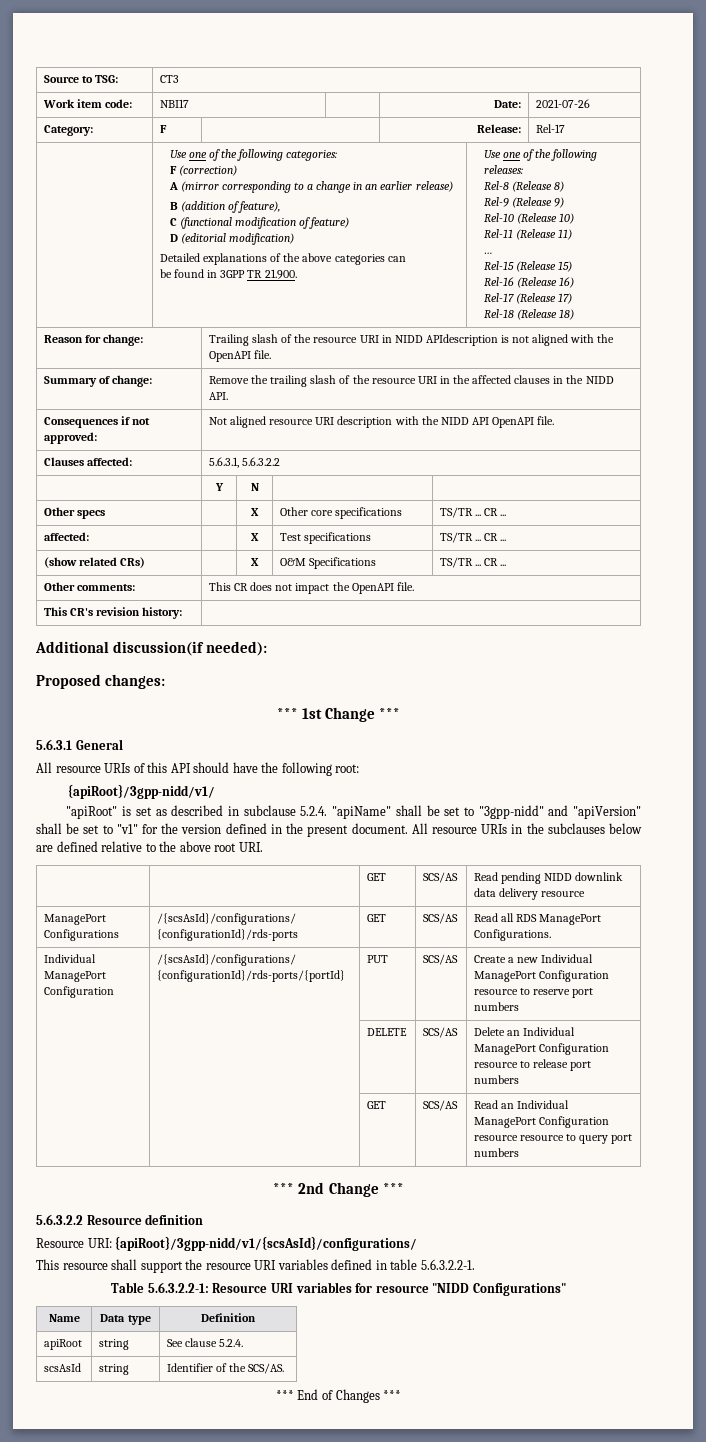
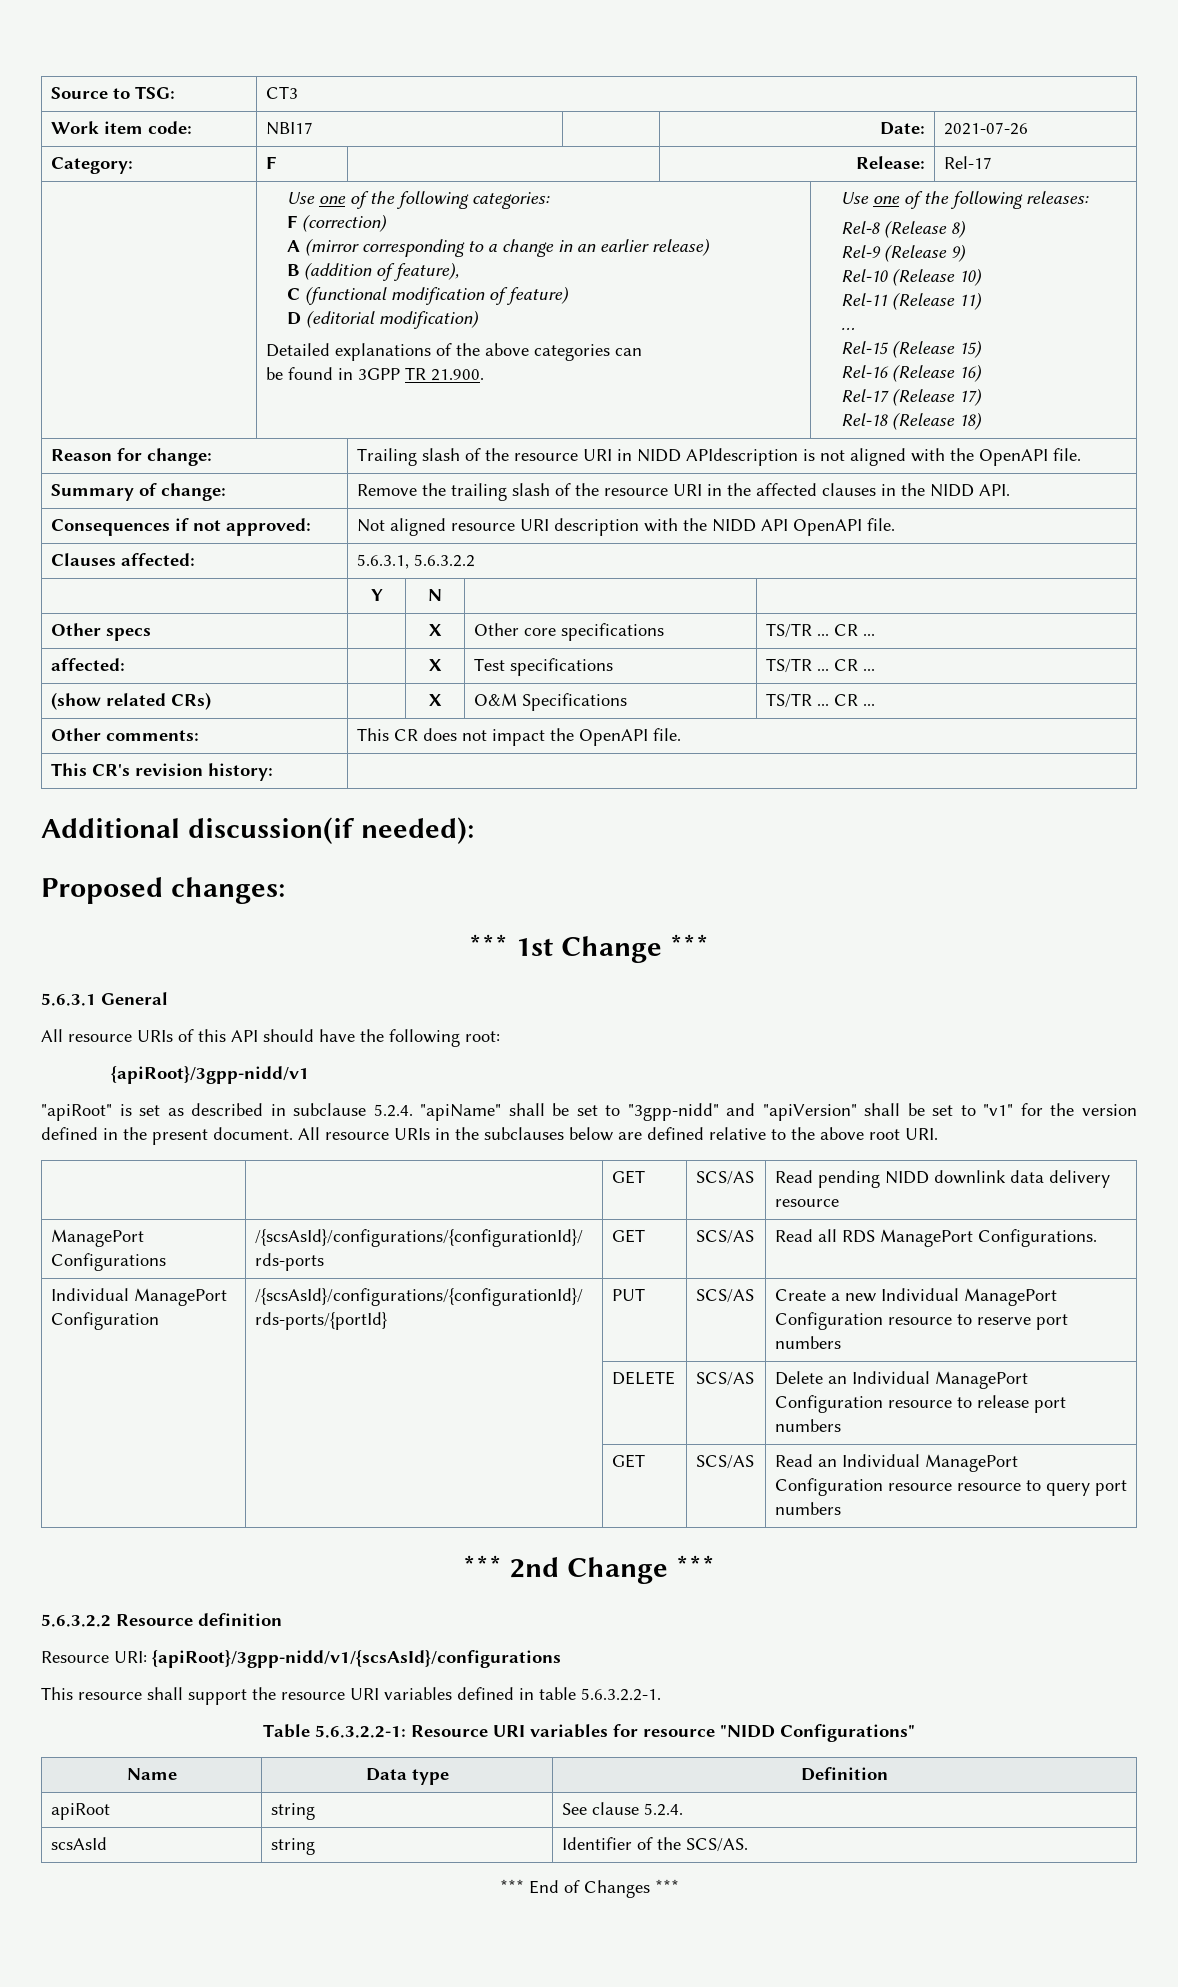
- {apiRoot}/3gpp-nidd/v1/
+ {apiRoot}/3gpp-nidd/v1
- Resource URI: {apiRoot}/3gpp-nidd/v1/{scsAsId}/configurations/
+ Resource URI: {apiRoot}/3gpp-nidd/v1/{scsAsId}/configurations

